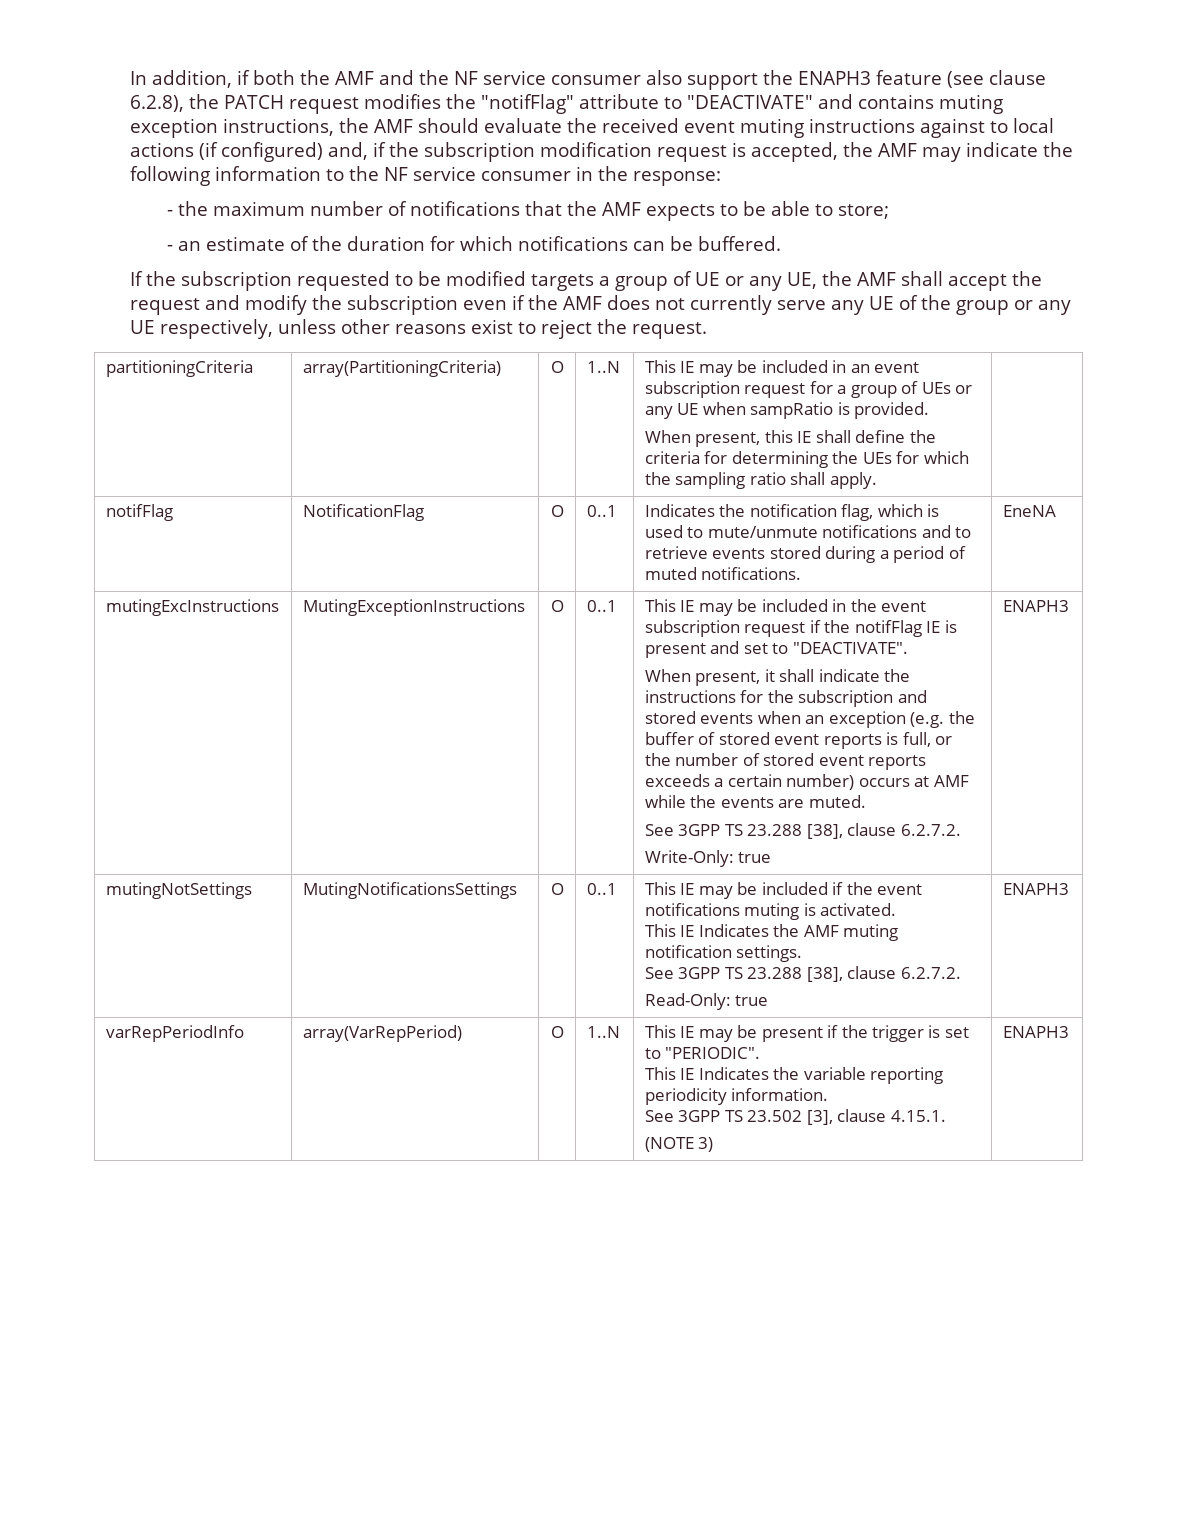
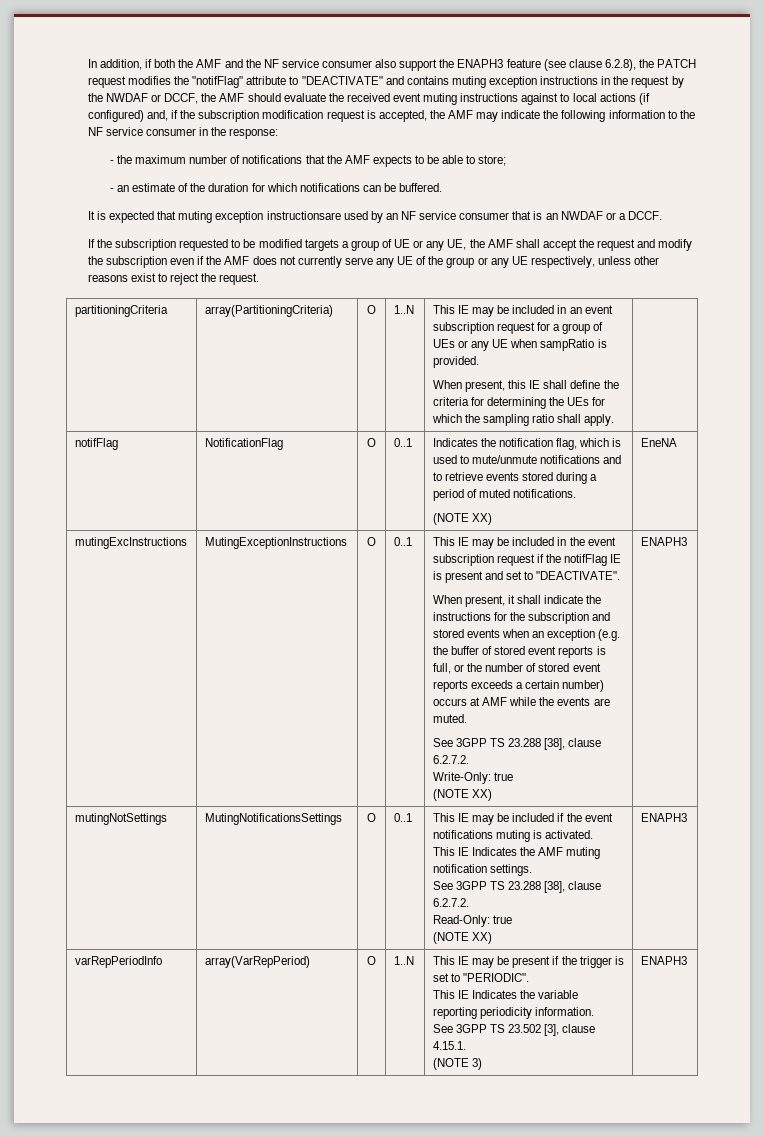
- In addition, if both the AMF and the NF service consumer also support the ENAPH3 feature (see clause 6.2.8), the PATCH request modifies the "notifFlag" attribute to "DEACTIVATE" and contains muting exception instructions, the AMF should evaluate the received event muting instructions against to local actions (if configured) and, if the subscription modification request is accepted, the AMF may indicate the following information to the NF service consumer in the response:
+ In addition, if both the AMF and the NF service consumer also support the ENAPH3 feature (see clause 6.2.8), the PATCH request modifies the "notifFlag" attribute to "DEACTIVATE" and contains muting exception instructions in the request by the NWDAF or DCCF, the AMF should evaluate the received event muting instructions against to local actions (if configured) and, if the subscription modification request is accepted, the AMF may indicate the following information to the NF service consumer in the response:
+ It is expected that muting exception instructionsare used by an NF service consumer that is an NWDAF or a DCCF.
- notifFlag | NotificationFlag | O | 0..1 | Indicates the notification flag, which is used to mute/unmute notifications and to retrieve events stored during a period of muted notifications. | EneNA
+ notifFlag | NotificationFlag | O | 0..1 | Indicates the notification flag, which is used to mute/unmute notifications and to retrieve events stored during a period of muted notifications.
+ (NOTE XX) | EneNA
  Write-Only: true
+ (NOTE XX)
  mutingNotSettings | MutingNotificationsSettings | O | 0..1 | This IE may be included if the event notifications muting is activated.
  This IE Indicates the AMF muting notification settings.
  See 3GPP TS 23.288 [38], clause 6.2.7.2.
- Read-Only: true | ENAPH3
+ Read-Only: true
+ (NOTE XX) | ENAPH3

